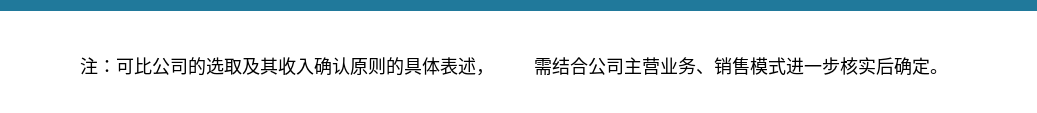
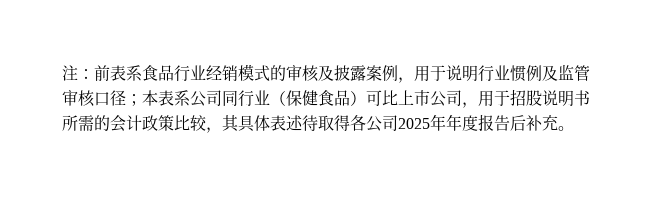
- 注：可比公司的选取及其收入确认原则的具体表述，需结合公司主营业务、销售模式进一步核实后确定。
+ 注：前表系食品行业经销模式的审核及披露案例，用于说明行业惯例及监管审核口径；本表系公司同行业（保健食品）可比上市公司，用于招股说明书所需的会计政策比较，其具体表述待取得各公司2025年年度报告后补充。

